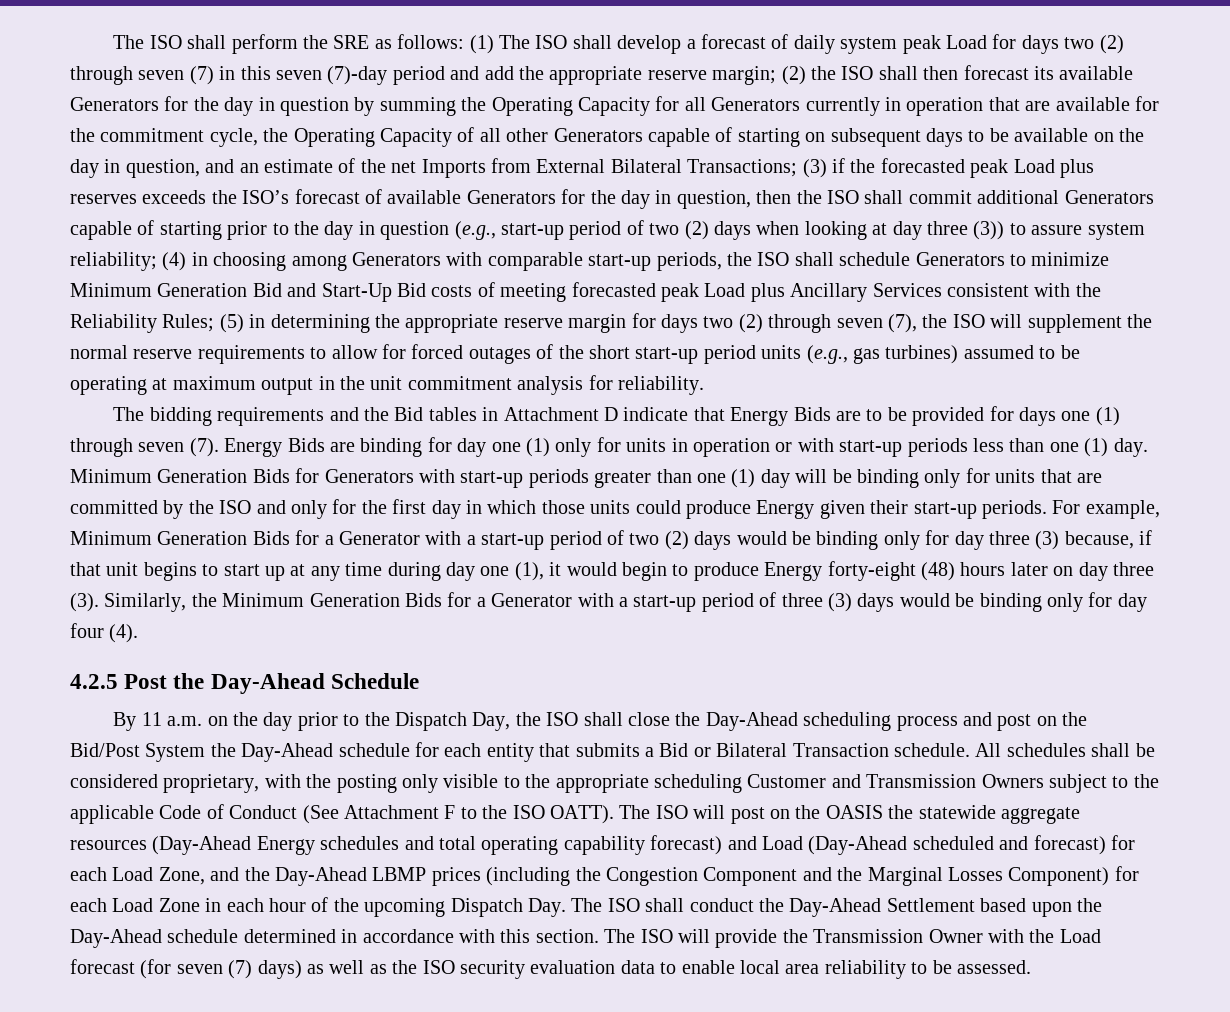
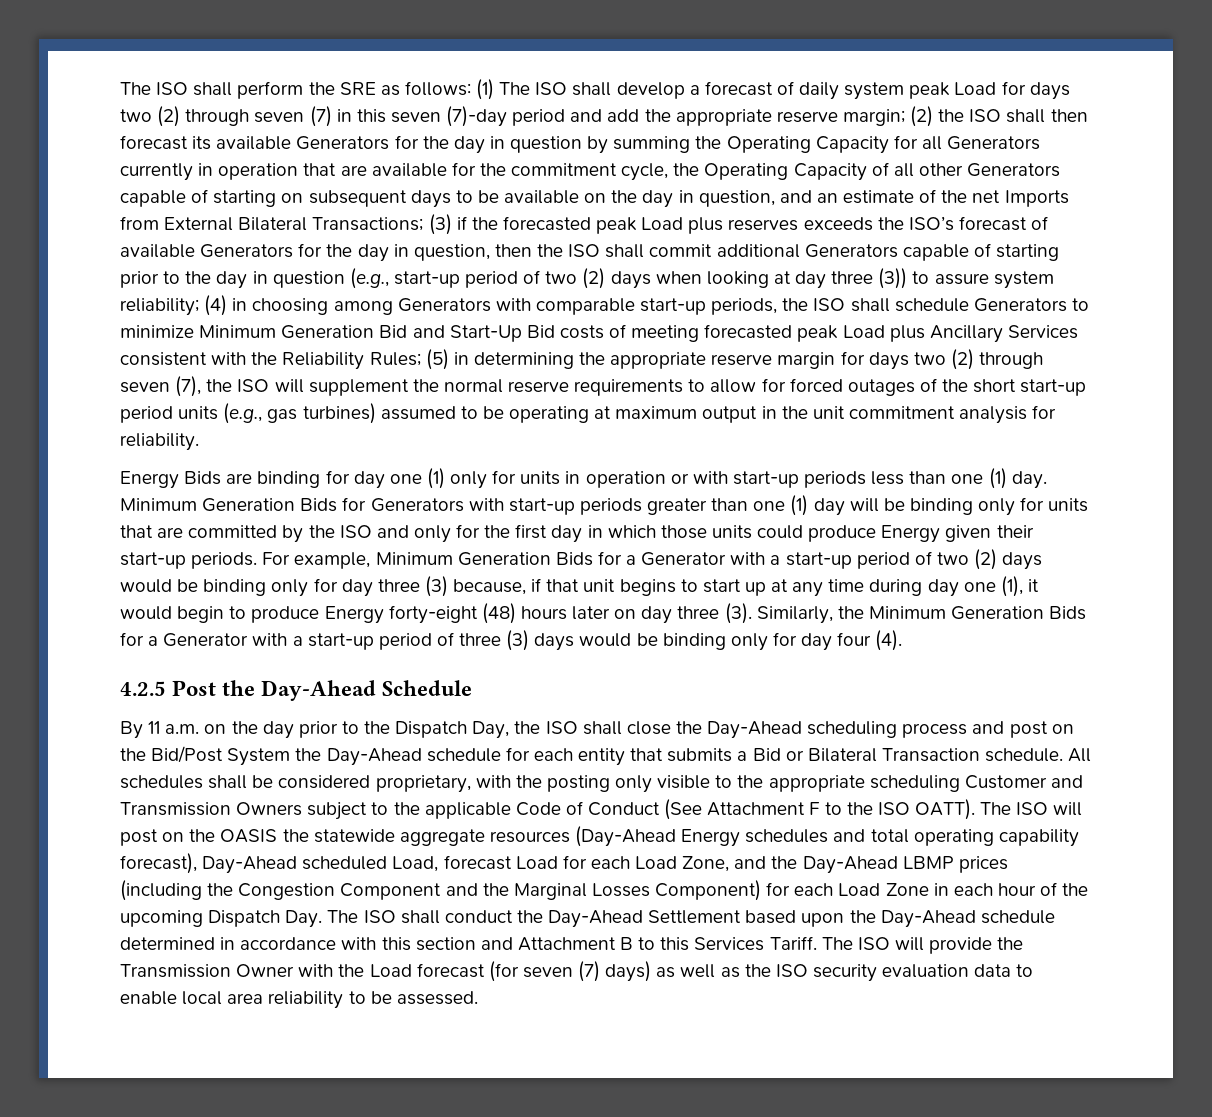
- The bidding requirements and the Bid tables in Attachment D indicate that Energy Bids are to be provided for days one (1) through seven (7).
- The ISO will post on the OASIS the statewide aggregate resources (Day-Ahead Energy schedules and total operating capability forecast) and Load (Day-Ahead scheduled and forecast) for each Load Zone, and the Day-Ahead LBMP prices (including the Congestion Component and the Marginal Losses Component) for each Load Zone in each hour of the upcoming Dispatch Day. The ISO shall conduct the Day-Ahead Settlement based upon the Day-Ahead schedule determined in accordance with this section.
+ The ISO will post on the OASIS the statewide aggregate resources (Day-Ahead Energy schedules and total operating capability forecast), Day-Ahead scheduled Load, forecast Load for each Load Zone, and the Day-Ahead LBMP prices (including the Congestion Component and the Marginal Losses Component) for each Load Zone in each hour of the upcoming Dispatch Day. The ISO shall conduct the Day-Ahead Settlement based upon the Day-Ahead schedule determined in accordance with this section and Attachment B to this Services Tariff.

